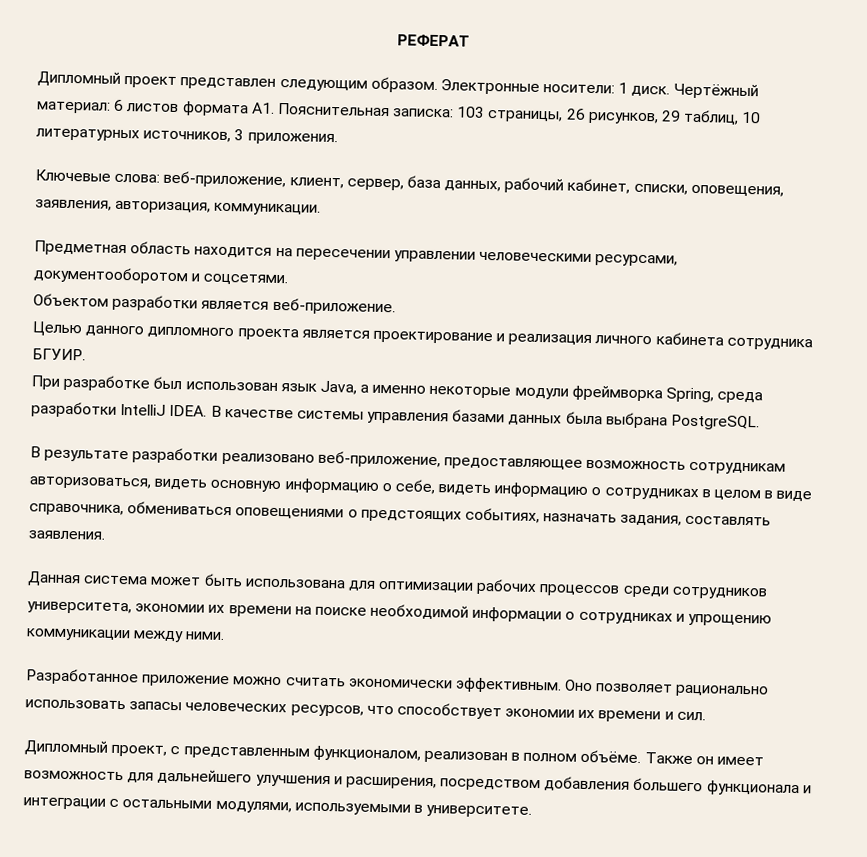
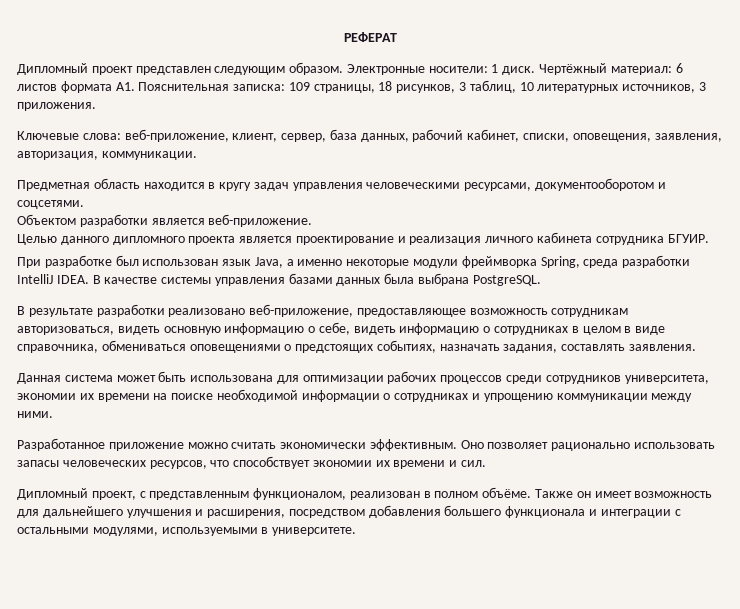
- Чертёжный материал: 6 листов формата А1. Пояснительная записка: 103 страницы, 26 рисунков, 29 таблиц, 10 литературных источников, 3 приложения.
+ Чертёжный материал: 6 листов формата А1. Пояснительная записка: 109 страницы, 18 рисунков, 3 таблиц, 10 литературных источников, 3 приложения.
- Предметная область находится на пересечении управлении человеческими ресурсами, документооборотом и соцсетями.
+ Предметная область находится в кругу задач управления человеческими ресурсами, документооборотом и соцсетями.

